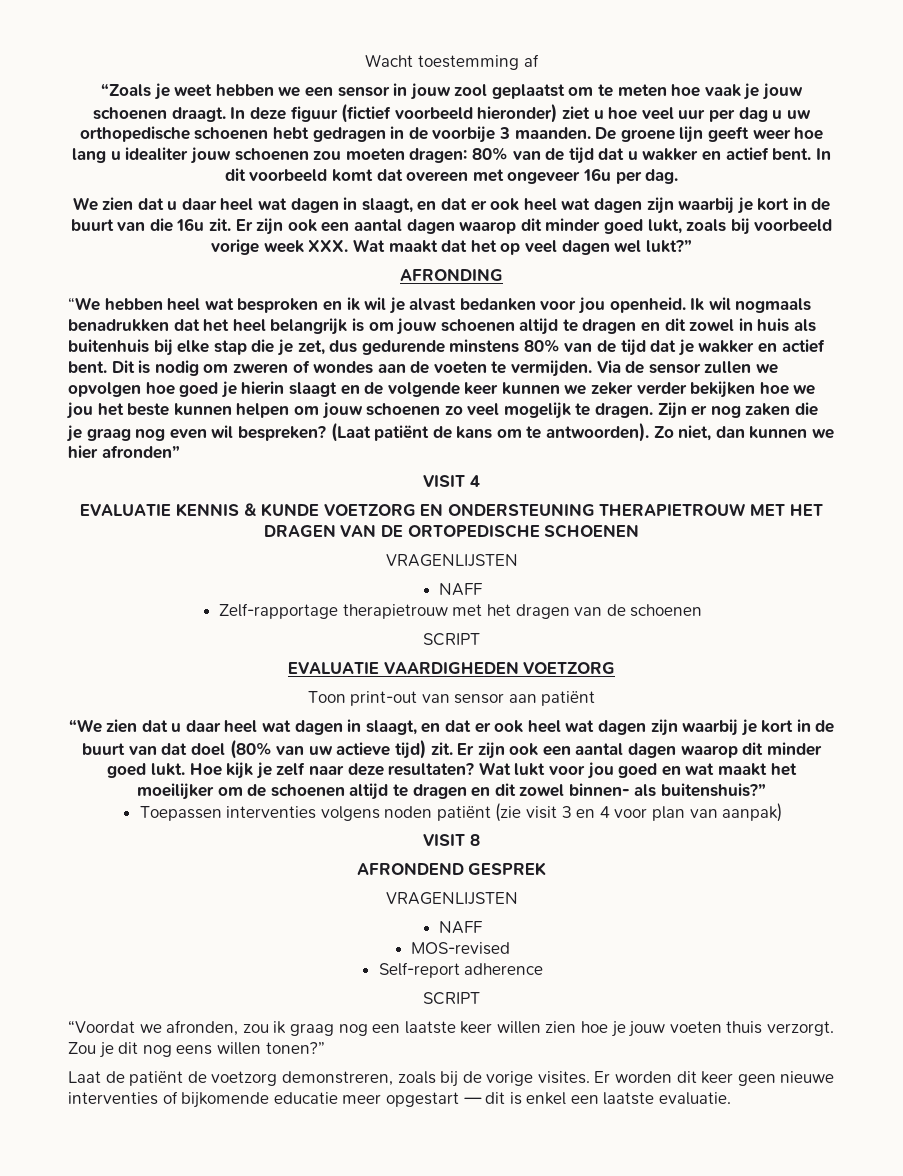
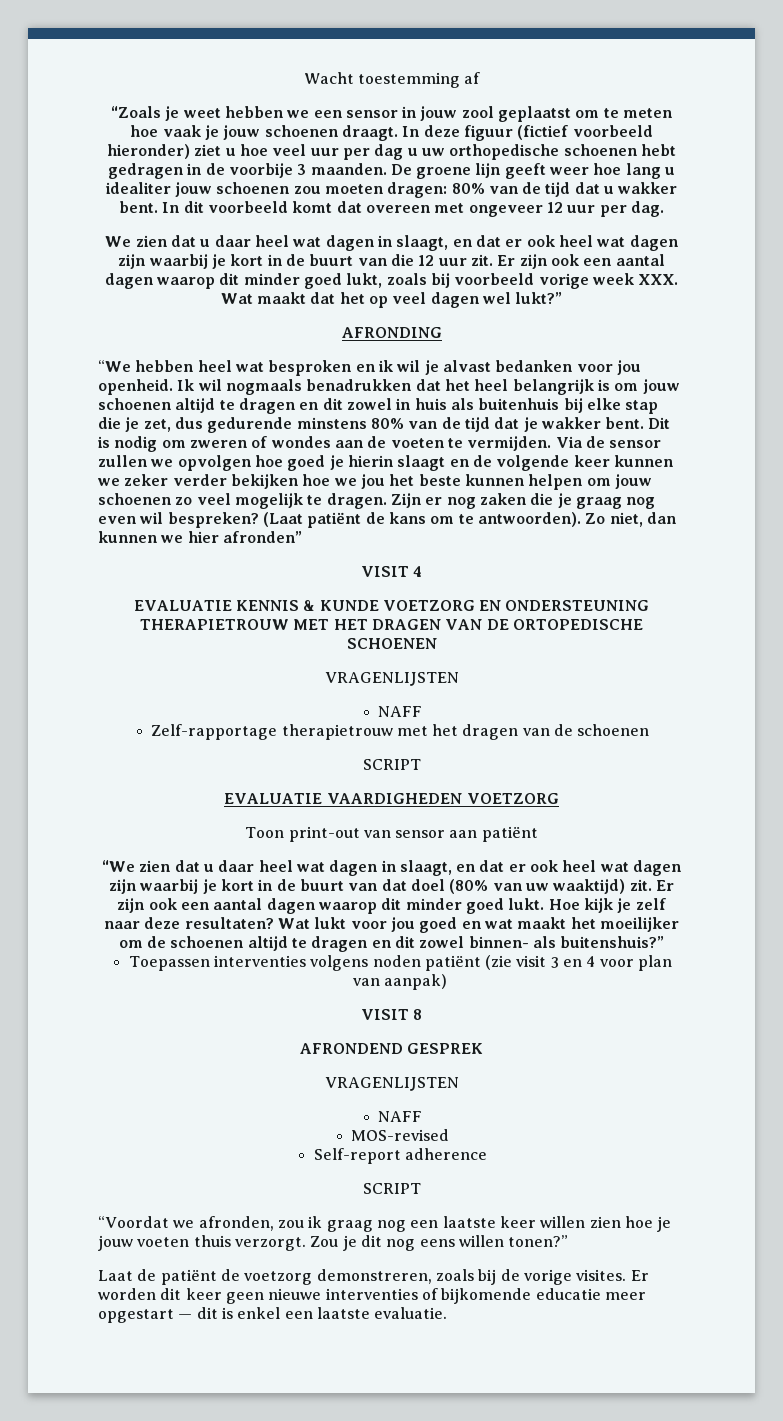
- De groene lijn geeft weer hoe lang u idealiter jouw schoenen zou moeten dragen: 80% van de tijd dat u wakker en actief bent.
+ De groene lijn geeft weer hoe lang u idealiter jouw schoenen zou moeten dragen: 80% van de tijd dat u wakker bent.
- In dit voorbeeld komt dat overeen met ongeveer 16u per dag.
+ In dit voorbeeld komt dat overeen met ongeveer 12 uur per dag.
- We zien dat u daar heel wat dagen in slaagt, en dat er ook heel wat dagen zijn waarbij je kort in de buurt van die 16u zit.
+ We zien dat u daar heel wat dagen in slaagt, en dat er ook heel wat dagen zijn waarbij je kort in de buurt van die 12 uur zit.
- Ik wil nogmaals benadrukken dat het heel belangrijk is om jouw schoenen altijd te dragen en dit zowel in huis als buitenhuis bij elke stap die je zet, dus gedurende minstens 80% van de tijd dat je wakker en actief bent.
+ Ik wil nogmaals benadrukken dat het heel belangrijk is om jouw schoenen altijd te dragen en dit zowel in huis als buitenhuis bij elke stap die je zet, dus gedurende minstens 80% van de tijd dat je wakker bent.
- “We zien dat u daar heel wat dagen in slaagt, en dat er ook heel wat dagen zijn waarbij je kort in de buurt van dat doel (80% van uw actieve tijd) zit.
+ “We zien dat u daar heel wat dagen in slaagt, en dat er ook heel wat dagen zijn waarbij je kort in de buurt van dat doel (80% van uw waaktijd) zit.

